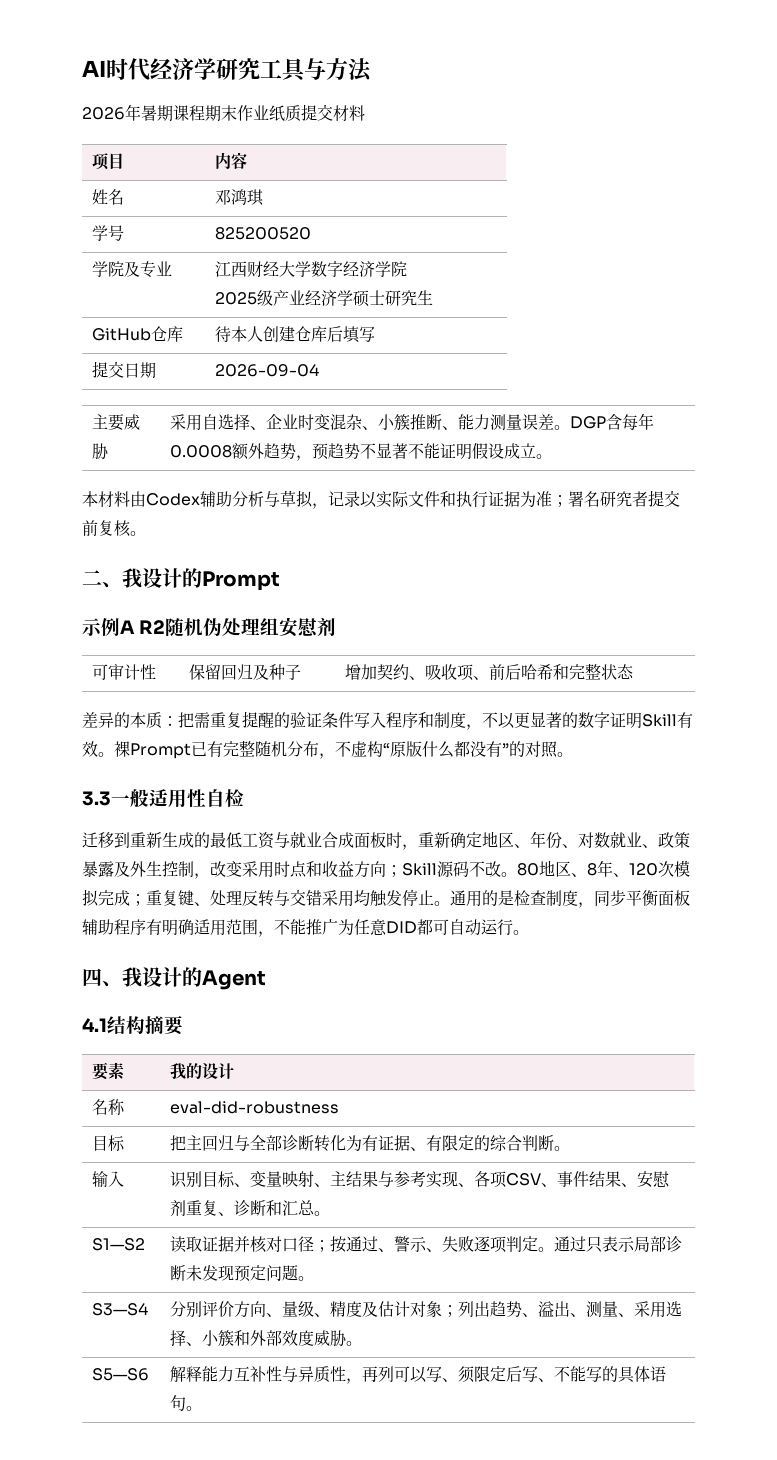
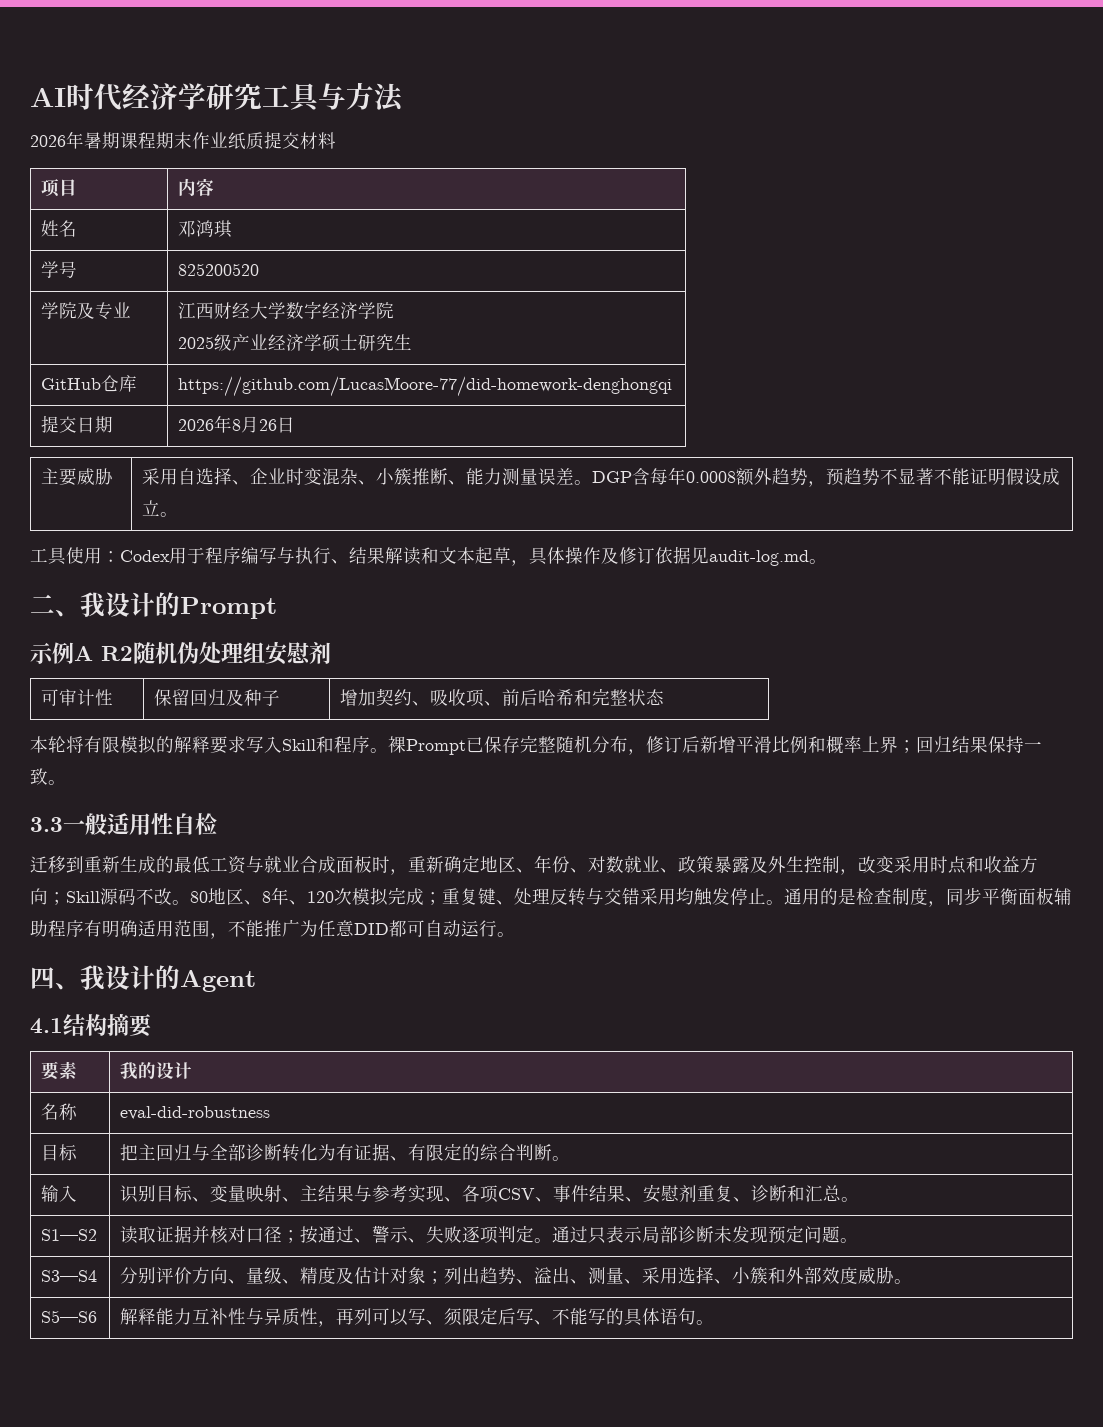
- GitHub仓库 | 待本人创建仓库后填写
- 提交日期 | 2026-09-04
+ GitHub仓库 | https://github.com/LucasMoore-77/did-homework-denghongqi
+ 提交日期 | 2026年8月26日
- 本材料由Codex辅助分析与草拟，记录以实际文件和执行证据为准；署名研究者提交前复核。
+ 工具使用：Codex用于程序编写与执行、结果解读和文本起草，具体操作及修订依据见audit-log.md。
- 差异的本质：把需重复提醒的验证条件写入程序和制度，不以更显著的数字证明Skill有效。
+ 本轮将有限模拟的解释要求写入Skill和程序。
- 裸Prompt已有完整随机分布，不虚构“原版什么都没有”的对照。
+ 裸Prompt已保存完整随机分布，修订后新增平滑比例和概率上界；回归结果保持一致。

